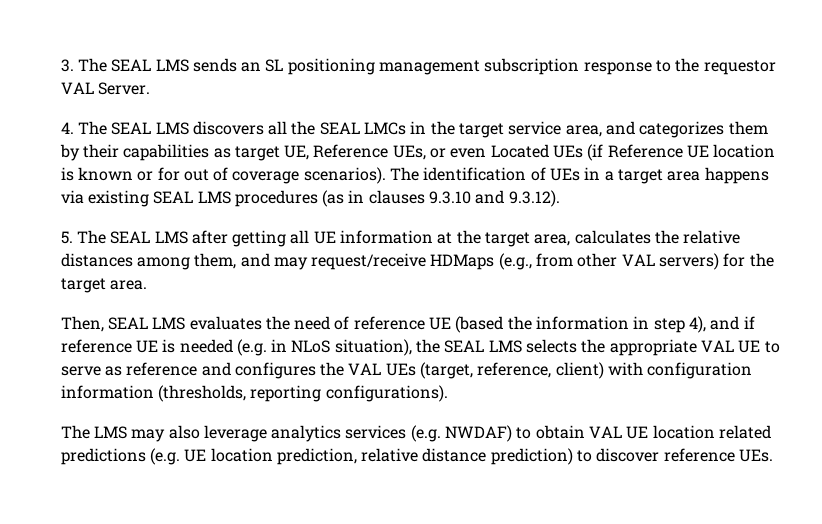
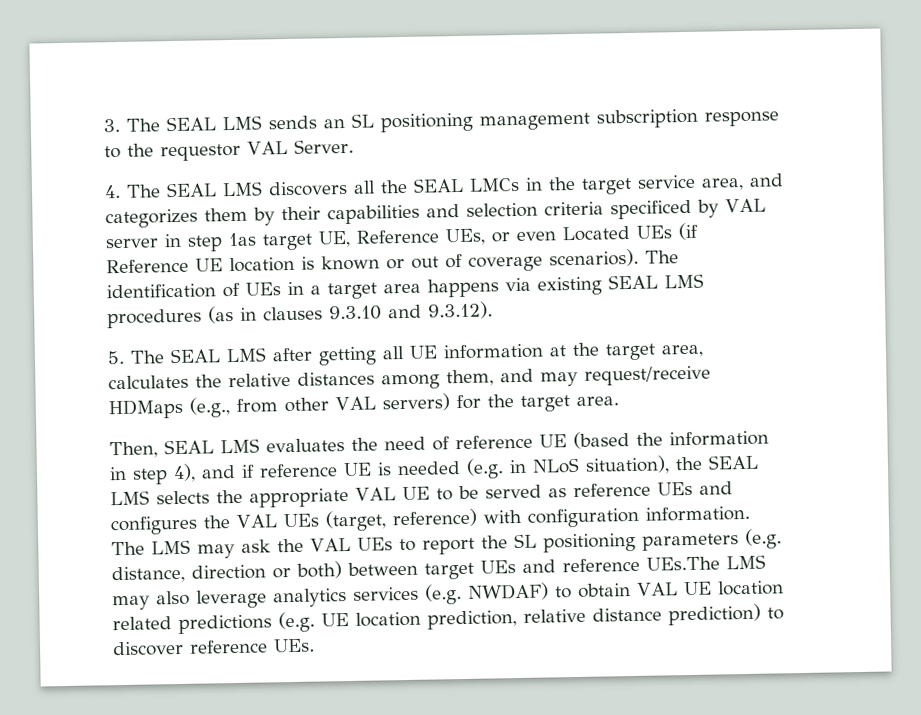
- 4. The SEAL LMS discovers all the SEAL LMCs in the target service area, and categorizes them by their capabilities as target UE, Reference UEs, or even Located UEs (if Reference UE location is known or for out of coverage scenarios).
+ 4. The SEAL LMS discovers all the SEAL LMCs in the target service area, and categorizes them by their capabilities and selection criteria specificed by VAL server in step 1as target UE, Reference UEs, or even Located UEs (if Reference UE location is known or out of coverage scenarios).
- Then, SEAL LMS evaluates the need of reference UE (based the information in step 4), and if reference UE is needed (e.g. in NLoS situation), the SEAL LMS selects the appropriate VAL UE to serve as reference and configures the VAL UEs (target, reference, client) with configuration information (thresholds, reporting configurations).
- The LMS may also leverage analytics services (e.g. NWDAF) to obtain VAL UE location related predictions (e.g. UE location prediction, relative distance prediction) to discover reference UEs.
+ Then, SEAL LMS evaluates the need of reference UE (based the information in step 4), and if reference UE is needed (e.g. in NLoS situation), the SEAL LMS selects the appropriate VAL UE to be served as reference UEs and configures the VAL UEs (target, reference) with configuration information. The LMS may ask the VAL UEs to report the SL positioning parameters (e.g. distance, direction or both) between target UEs and reference UEs.The LMS may also leverage analytics services (e.g. NWDAF) to obtain VAL UE location related predictions (e.g. UE location prediction, relative distance prediction) to discover reference UEs.

